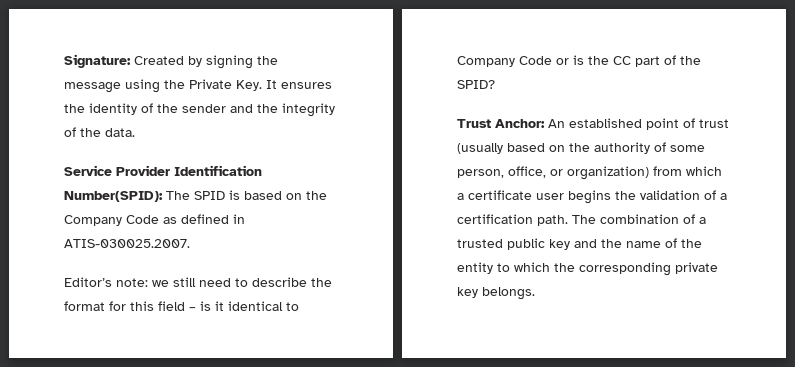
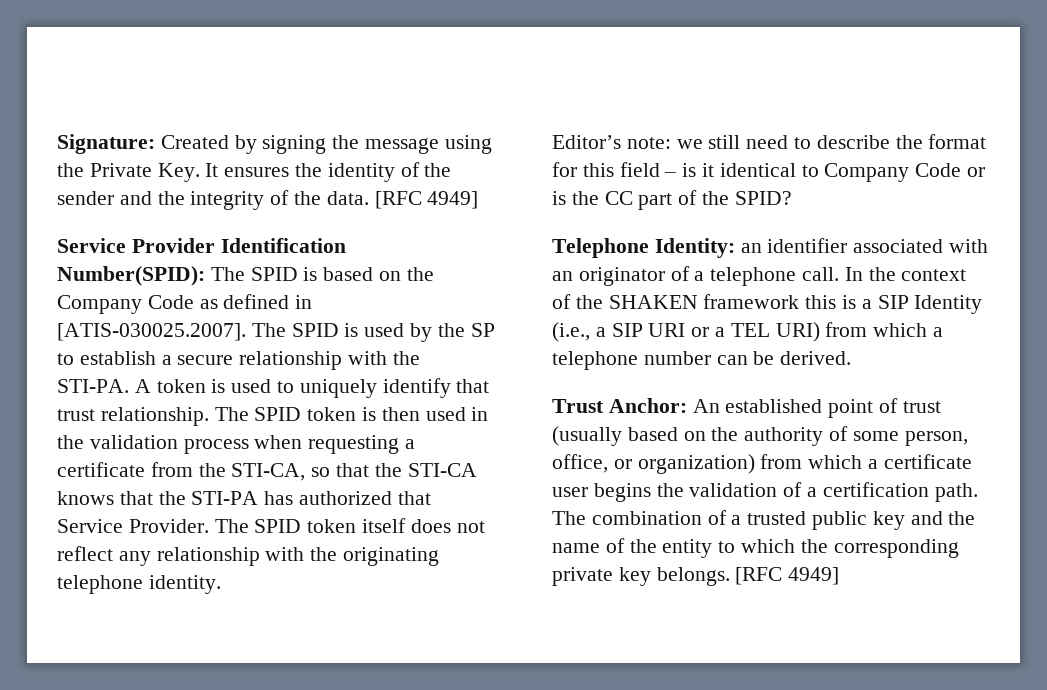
- Signature: Created by signing the message using the Private Key. It ensures the identity of the sender and the integrity of the data.
+ Signature: Created by signing the message using the Private Key. It ensures the identity of the sender and the integrity of the data. [RFC 4949]
- Service Provider Identification Number(SPID): The SPID is based on the Company Code as defined in ATIS-030025.2007.
+ Service Provider Identification Number(SPID): The SPID is based on the Company Code as defined in [ATIS-030025.2007]. The SPID is used by the SP to establish a secure relationship with the STI-PA. A token is used to uniquely identify that trust relationship. The SPID token is then used in the validation process when requesting a certificate from the STI-CA, so that the STI-CA knows that the STI-PA has authorized that Service Provider. The SPID token itself does not reflect any relationship with the originating telephone identity.
+ Telephone Identity: an identifier associated with an originator of a telephone call. In the context of the SHAKEN framework this is a SIP Identity (i.e., a SIP URI or a TEL URI) from which a telephone number can be derived.
- The combination of a trusted public key and the name of the entity to which the corresponding private key belongs.
+ The combination of a trusted public key and the name of the entity to which the corresponding private key belongs. [RFC 4949]

